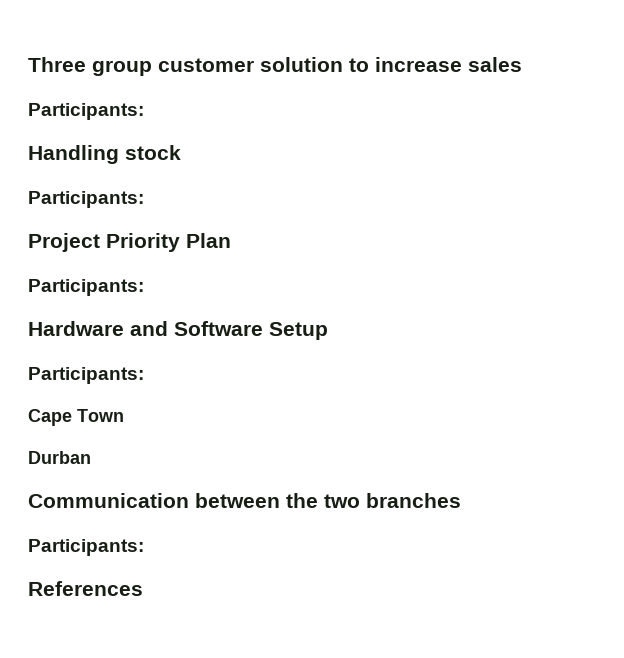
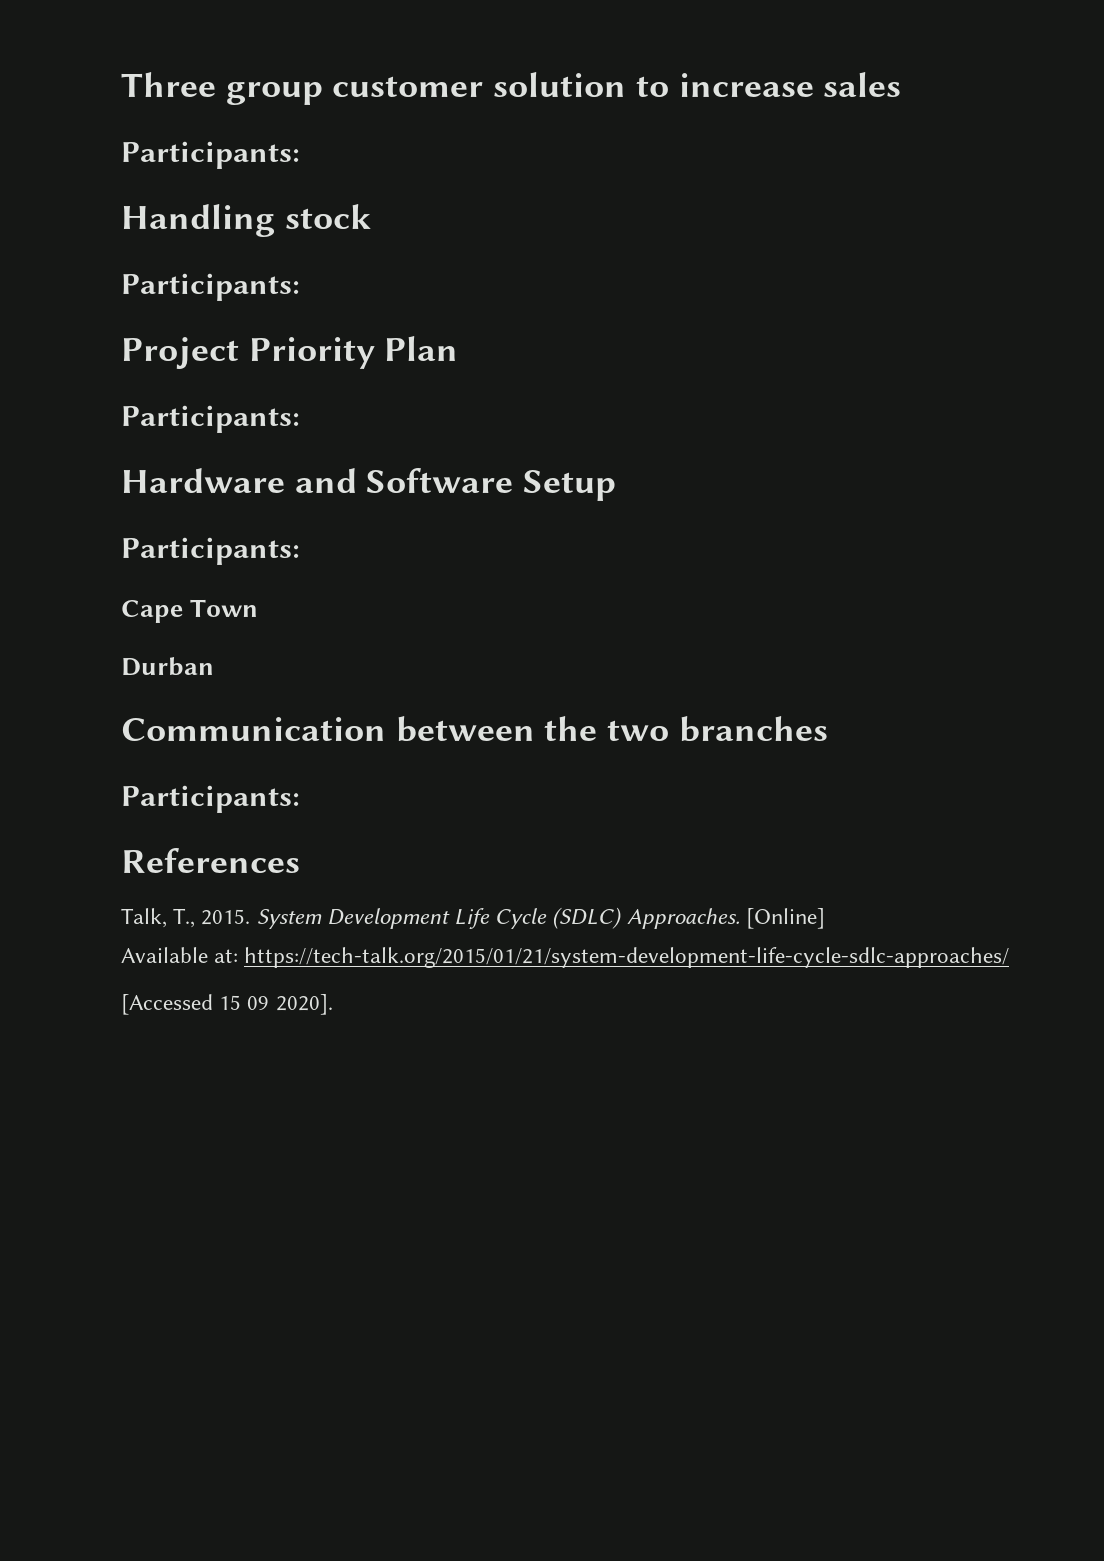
+ Talk, T., 2015. System Development Life Cycle (SDLC) Approaches. [Online]
+ Available at: https://tech-talk.org/2015/01/21/system-development-life-cycle-sdlc-approaches/
+ [Accessed 15 09 2020].

